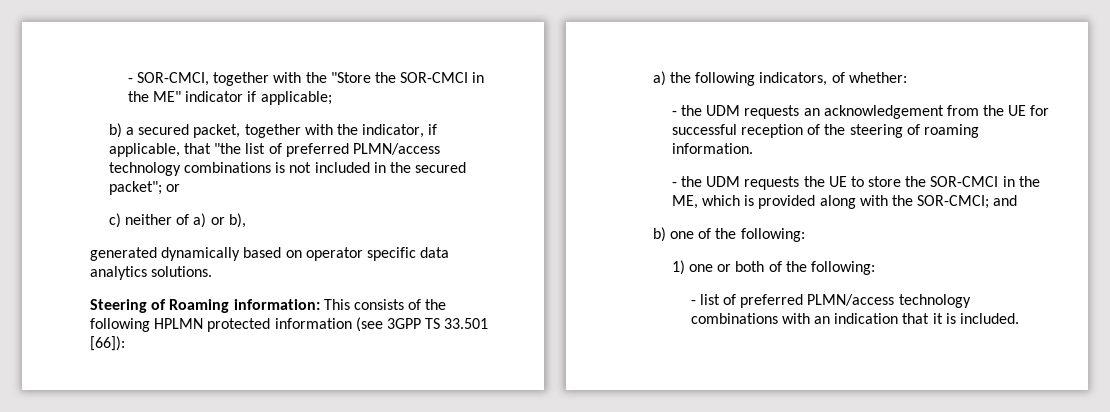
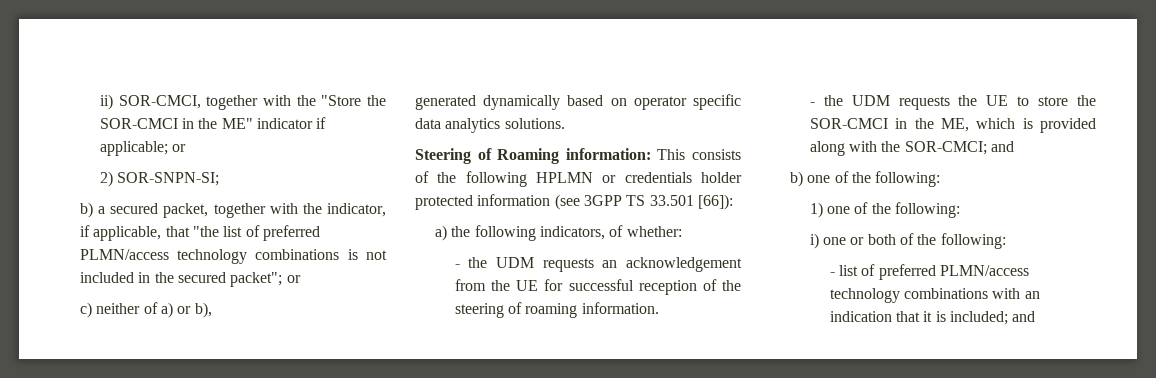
- - SOR-CMCI, together with the "Store the SOR-CMCI in the ME" indicator if applicable;
+ ii) SOR-CMCI, together with the "Store the SOR-CMCI in the ME" indicator if applicable; or
+ 2) SOR-SNPN-SI;
- Steering of Roaming information: This consists of the following HPLMN protected information (see 3GPP TS 33.501 [66]):
+ Steering of Roaming information: This consists of the following HPLMN or credentials holder protected information (see 3GPP TS 33.501 [66]):
- 1) one or both of the following:
+ 1) one of the following:
+ i) one or both of the following:
- - list of preferred PLMN/access technology combinations with an indication that it is included.
+ - list of preferred PLMN/access technology combinations with an indication that it is included; and

